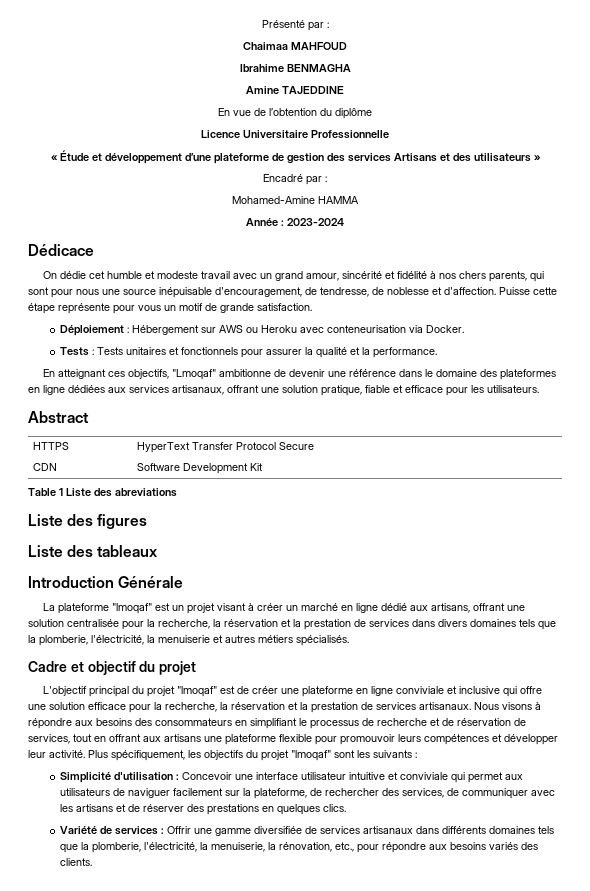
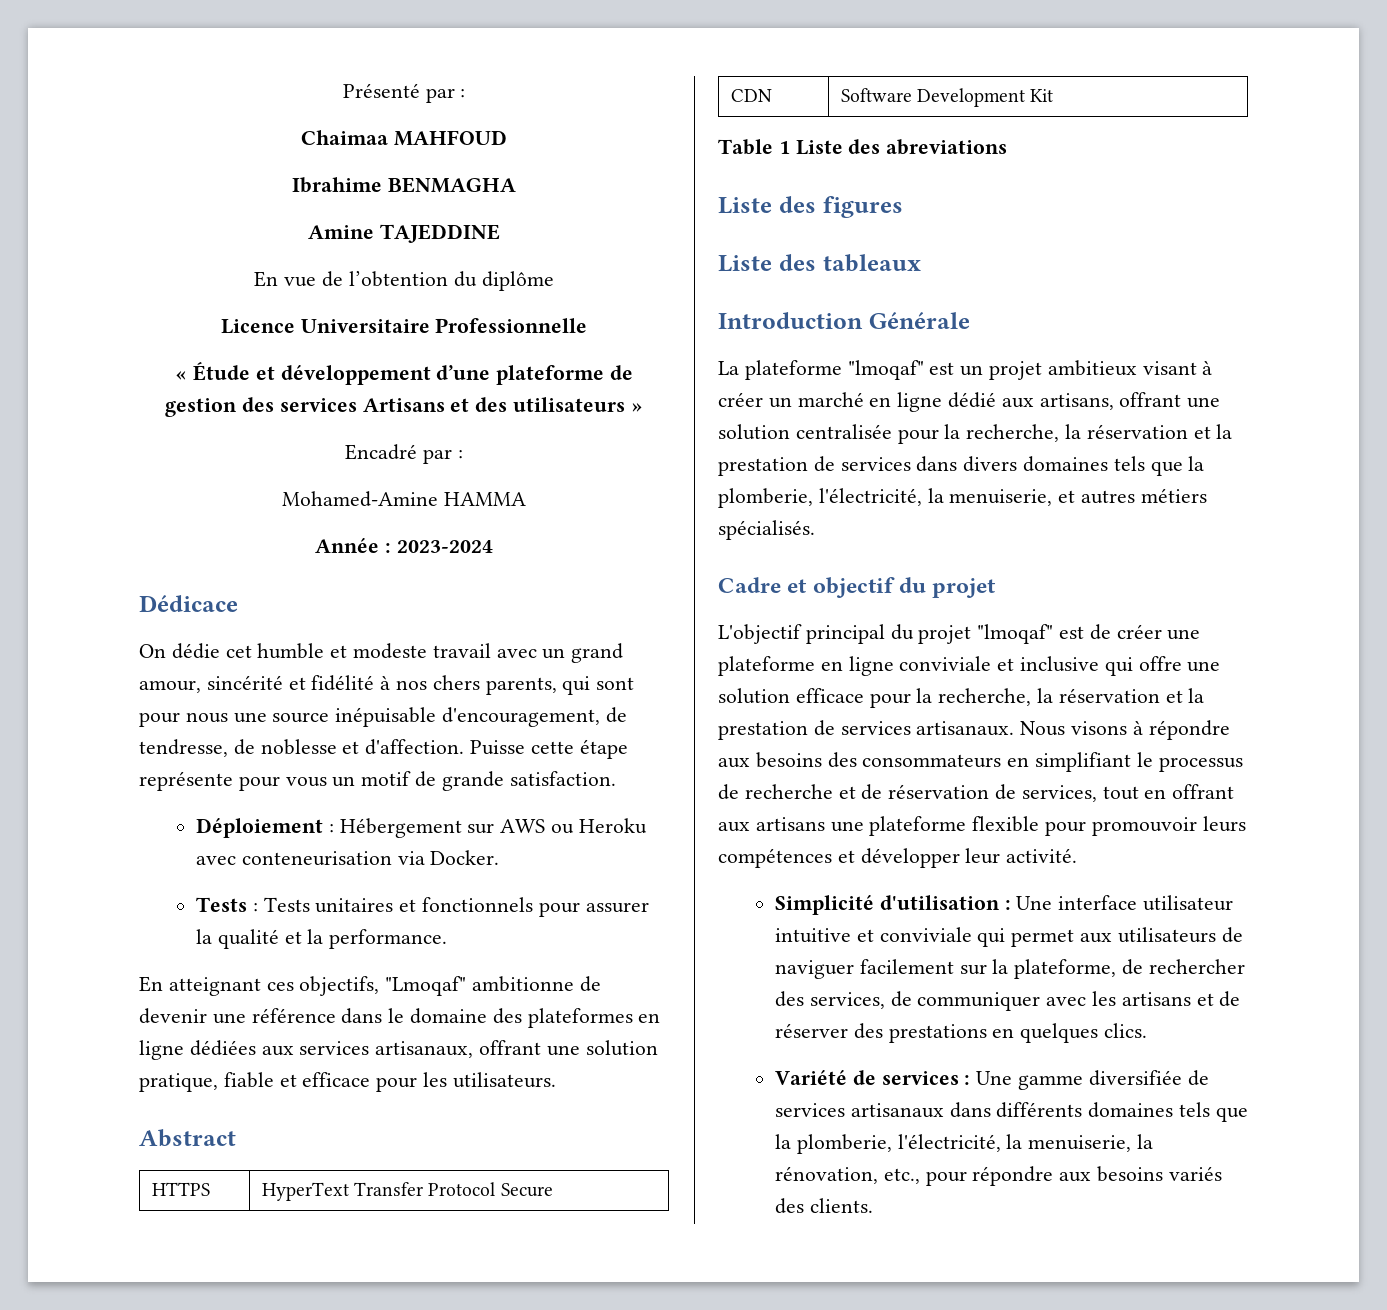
- La plateforme "lmoqaf" est un projet visant à créer un marché en ligne dédié aux artisans, offrant une solution centralisée pour la recherche, la réservation et la prestation de services dans divers domaines tels que la plomberie, l'électricité, la menuiserie et autres métiers spécialisés.
+ La plateforme "lmoqaf" est un projet ambitieux visant à créer un marché en ligne dédié aux artisans, offrant une solution centralisée pour la recherche, la réservation et la prestation de services dans divers domaines tels que la plomberie, l'électricité, la menuiserie, et autres métiers spécialisés.
- Plus spécifiquement, les objectifs du projet "lmoqaf" sont les suivants :
- Simplicité d'utilisation : Concevoir une interface utilisateur intuitive et conviviale qui permet aux utilisateurs de naviguer facilement sur la plateforme, de rechercher des services, de communiquer avec les artisans et de réserver des prestations en quelques clics.
+ Simplicité d'utilisation : Une interface utilisateur intuitive et conviviale qui permet aux utilisateurs de naviguer facilement sur la plateforme, de rechercher des services, de communiquer avec les artisans et de réserver des prestations en quelques clics.
- Variété de services : Offrir une gamme diversifiée de services artisanaux dans différents domaines tels que la plomberie, l'électricité, la menuiserie, la rénovation, etc., pour répondre aux besoins variés des clients.
+ Variété de services : Une gamme diversifiée de services artisanaux dans différents domaines tels que la plomberie, l'électricité, la menuiserie, la rénovation, etc., pour répondre aux besoins variés des clients.

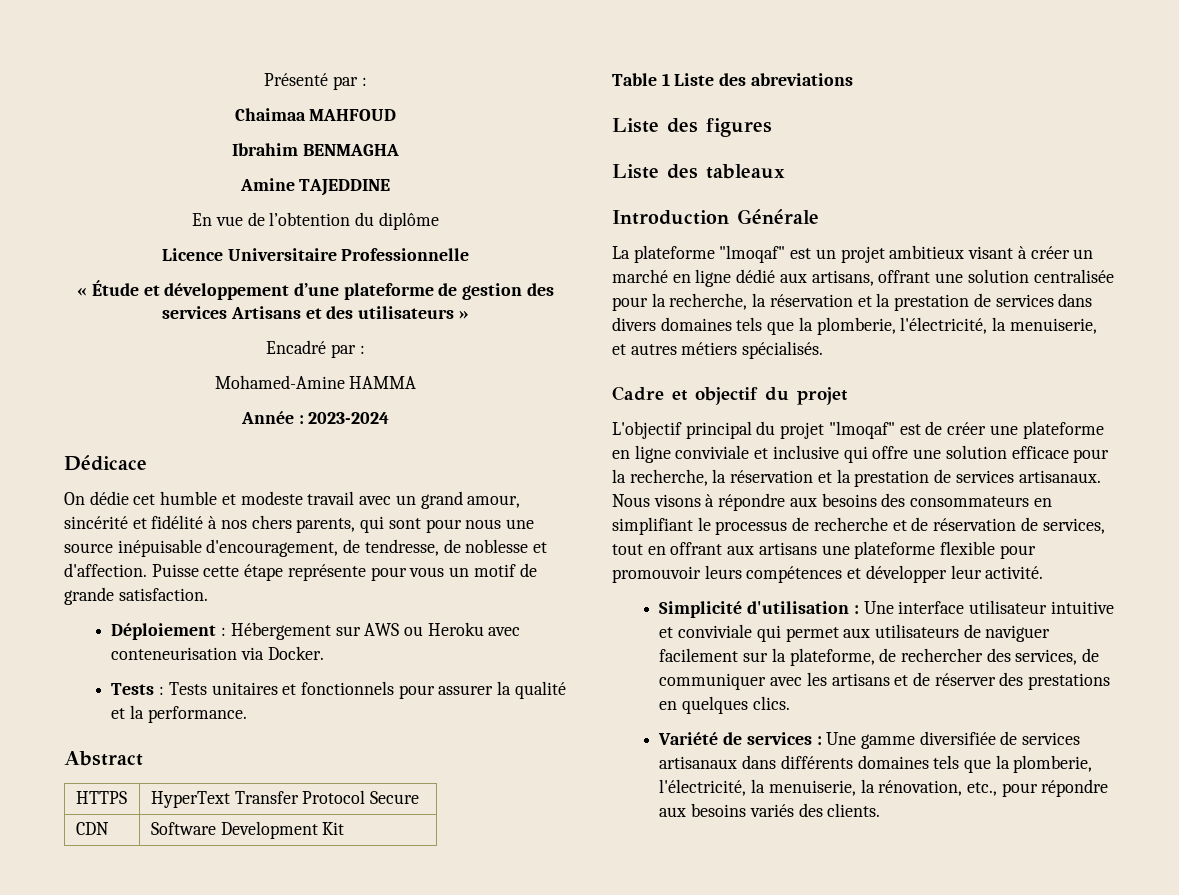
- Ibrahime BENMAGHA
+ Ibrahim BENMAGHA
- En atteignant ces objectifs, "Lmoqaf" ambitionne de devenir une référence dans le domaine des plateformes en ligne dédiées aux services artisanaux, offrant une solution pratique, fiable et efficace pour les utilisateurs.

